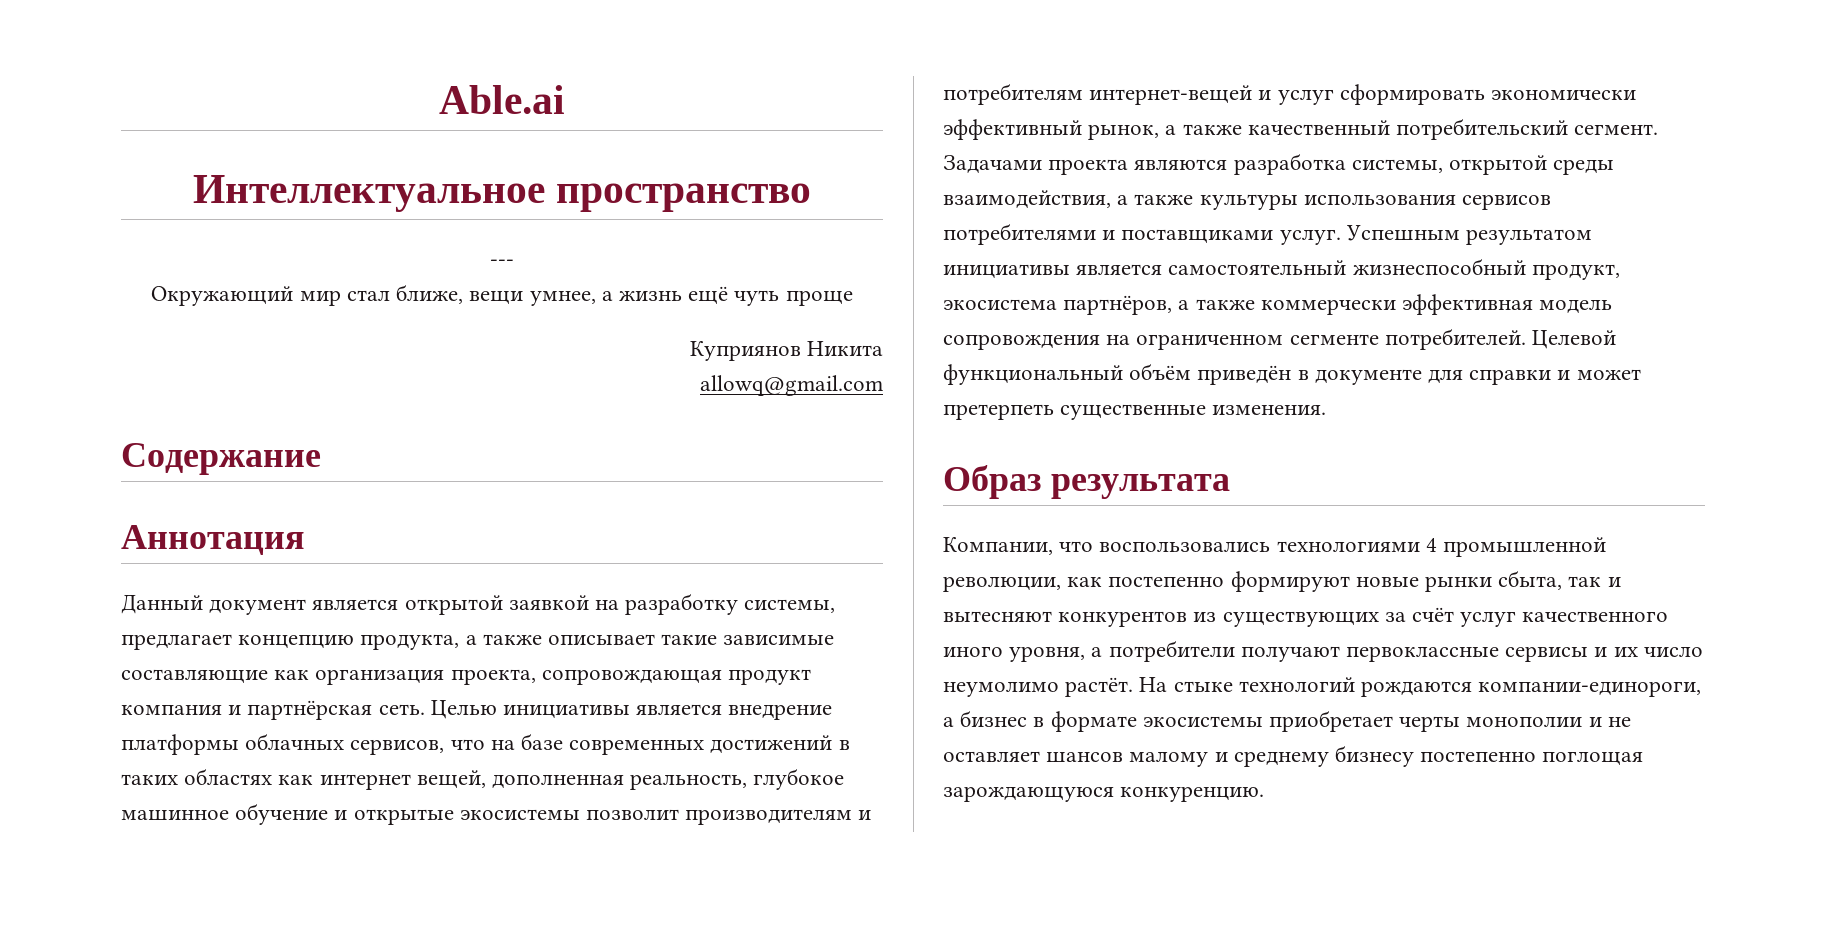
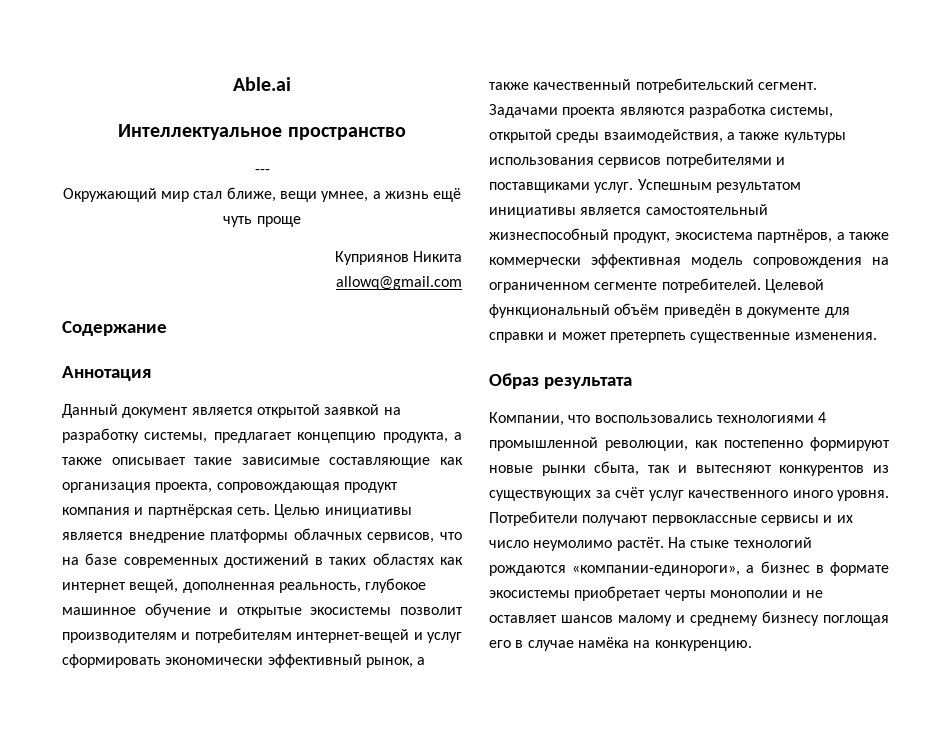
- Компании, что воспользовались технологиями 4 промышленной революции, как постепенно формируют новые рынки сбыта, так и вытесняют конкурентов из существующих за счёт услуг качественного иного уровня, а потребители получают первоклассные сервисы и их число неумолимо растёт.
+ Компании, что воспользовались технологиями 4 промышленной революции, как постепенно формируют новые рынки сбыта, так и вытесняют конкурентов из существующих за счёт услуг качественного иного уровня. Потребители получают первоклассные сервисы и их число неумолимо растёт.
- На стыке технологий рождаются компании-единороги, а бизнес в формате экосистемы приобретает черты монополии и не оставляет шансов малому и среднему бизнесу постепенно поглощая зарождающуюся конкуренцию.
+ На стыке технологий рождаются «компании-единороги», а бизнес в формате экосистемы приобретает черты монополии и не оставляет шансов малому и среднему бизнесу поглощая его в случае намёка на конкуренцию.

